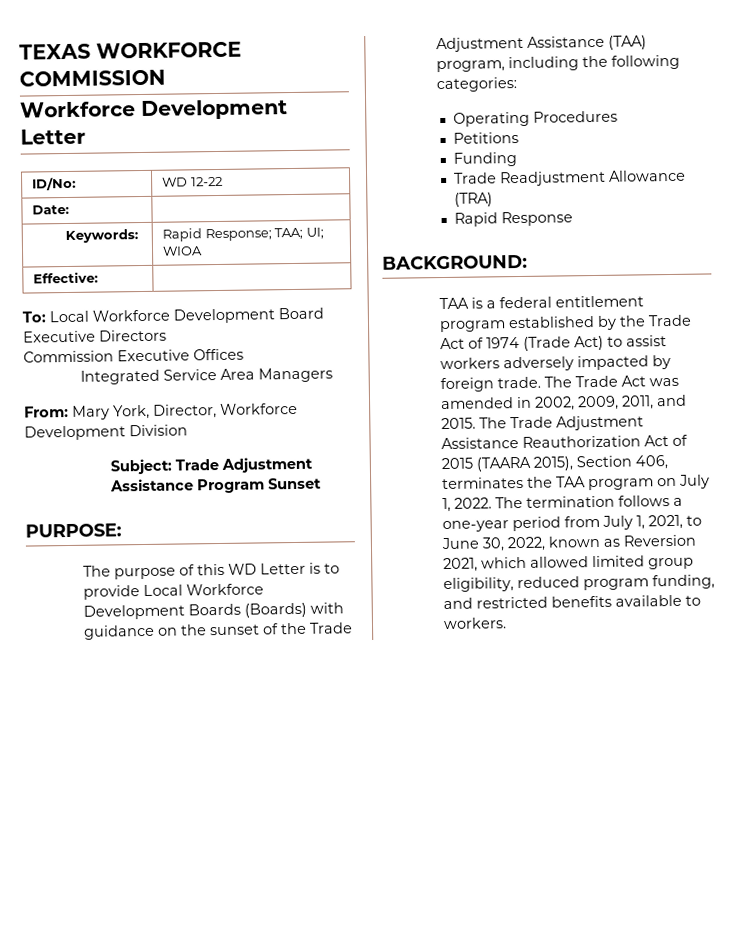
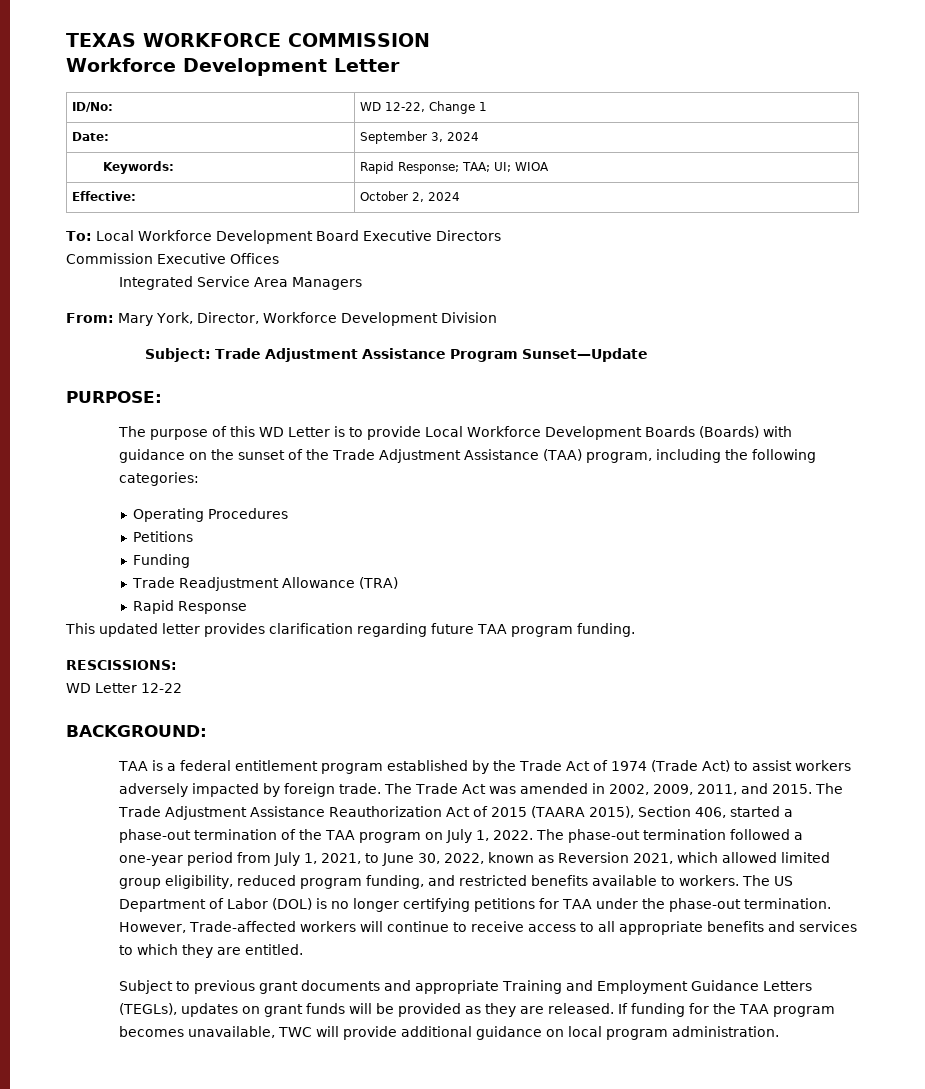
- ID/No: | WD 12-22
- Date: |
+ ID/No: | WD 12-22, Change 1
+ Date: | September 3, 2024
- Effective: |
+ Effective: | October 2, 2024
- Subject: Trade Adjustment Assistance Program Sunset
+ Subject: Trade Adjustment Assistance Program Sunset—Update
+ This updated letter provides clarification regarding future TAA program funding.
+ RESCISSIONS:
+ WD Letter 12-22
- The Trade Adjustment Assistance Reauthorization Act of 2015 (TAARA 2015), Section 406, terminates the TAA program on July 1, 2022.
+ The Trade Adjustment Assistance Reauthorization Act of 2015 (TAARA 2015), Section 406, started a phase-out termination of the TAA program on July 1, 2022.
- The termination follows a one-year period from July 1, 2021, to June 30, 2022, known as Reversion 2021, which allowed limited group eligibility, reduced program funding, and restricted benefits available to workers.
+ The phase-out termination followed a one-year period from July 1, 2021, to June 30, 2022, known as Reversion 2021, which allowed limited group eligibility, reduced program funding, and restricted benefits available to workers.
+ The US Department of Labor (DOL) is no longer certifying petitions for TAA under the phase-out termination. However, Trade-affected workers will continue to receive access to all appropriate benefits and services to which they are entitled.
+ Subject to previous grant documents and appropriate Training and Employment Guidance Letters (TEGLs), updates on grant funds will be provided as they are released. If funding for the TAA program becomes unavailable, TWC will provide additional guidance on local program administration.

